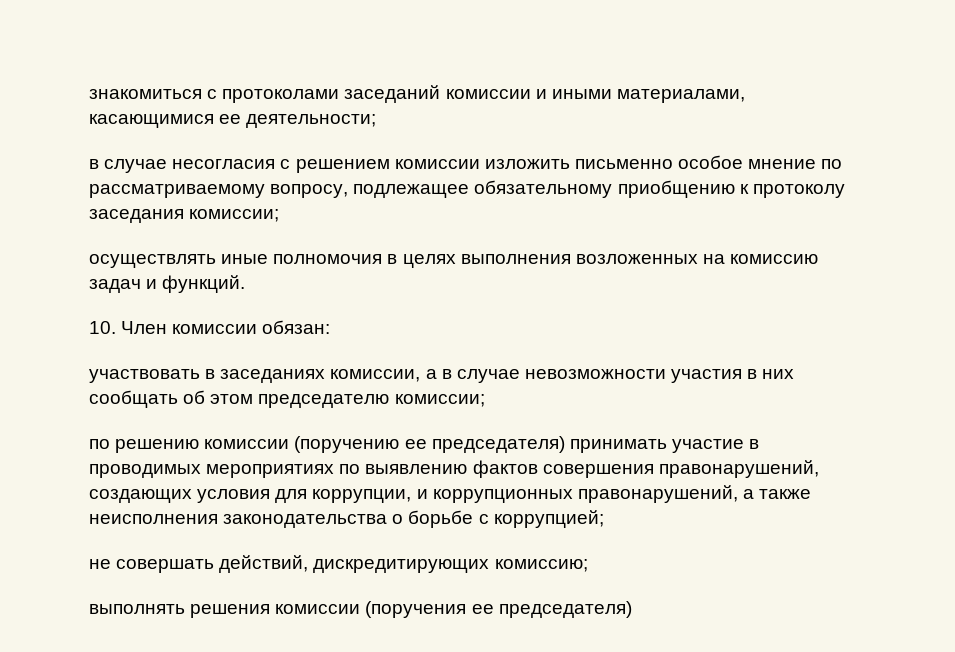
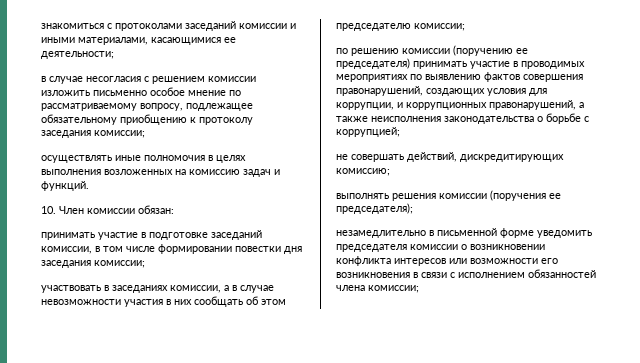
+ принимать участие в подготовке заседаний комиссии, в том числе формировании повестки дня заседания комиссии;
- выполнять решения комиссии (поручения ее председателя)
+ выполнять решения комиссии (поручения ее председателя);
+ незамедлительно в письменной форме уведомить председателя комиссии о возникновении конфликта интересов или возможности его возникновения в связи с исполнением обязанностей члена комиссии;

